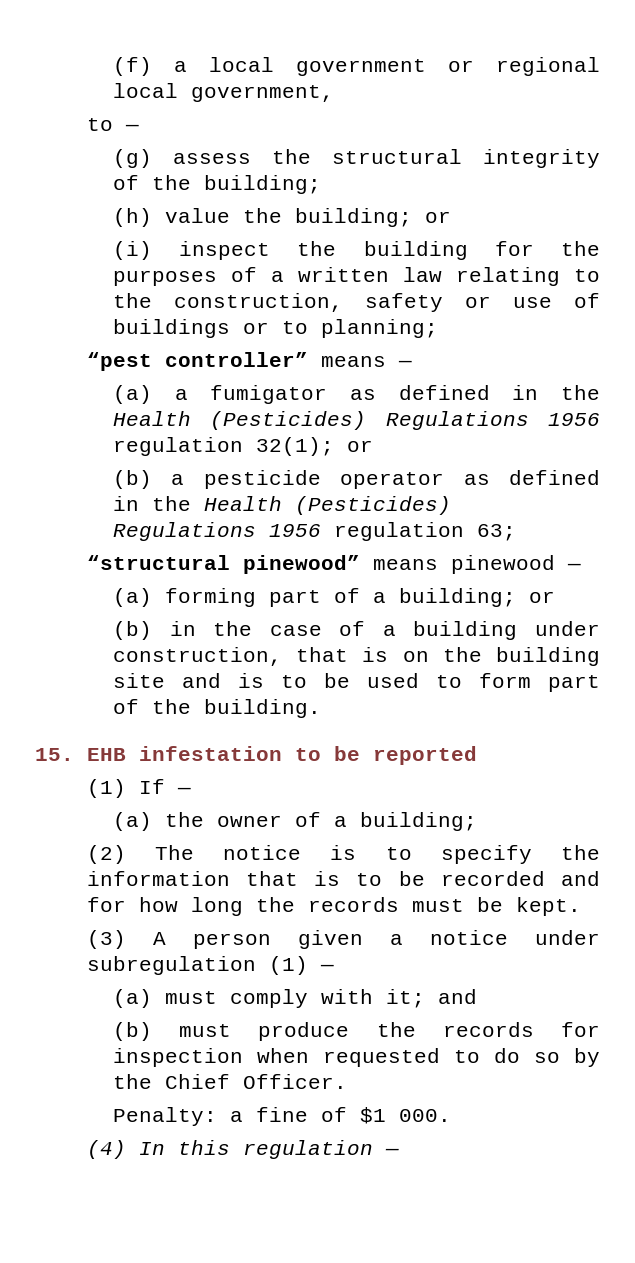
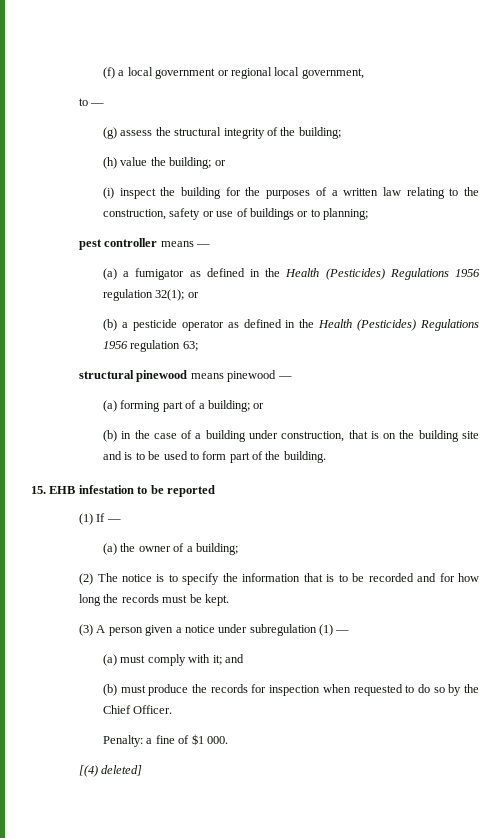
- “pest controller” means —
+ pest controller means —
- “structural pinewood” means pinewood —
+ structural pinewood means pinewood —
- (4) In this regulation —
+ [(4) deleted]

